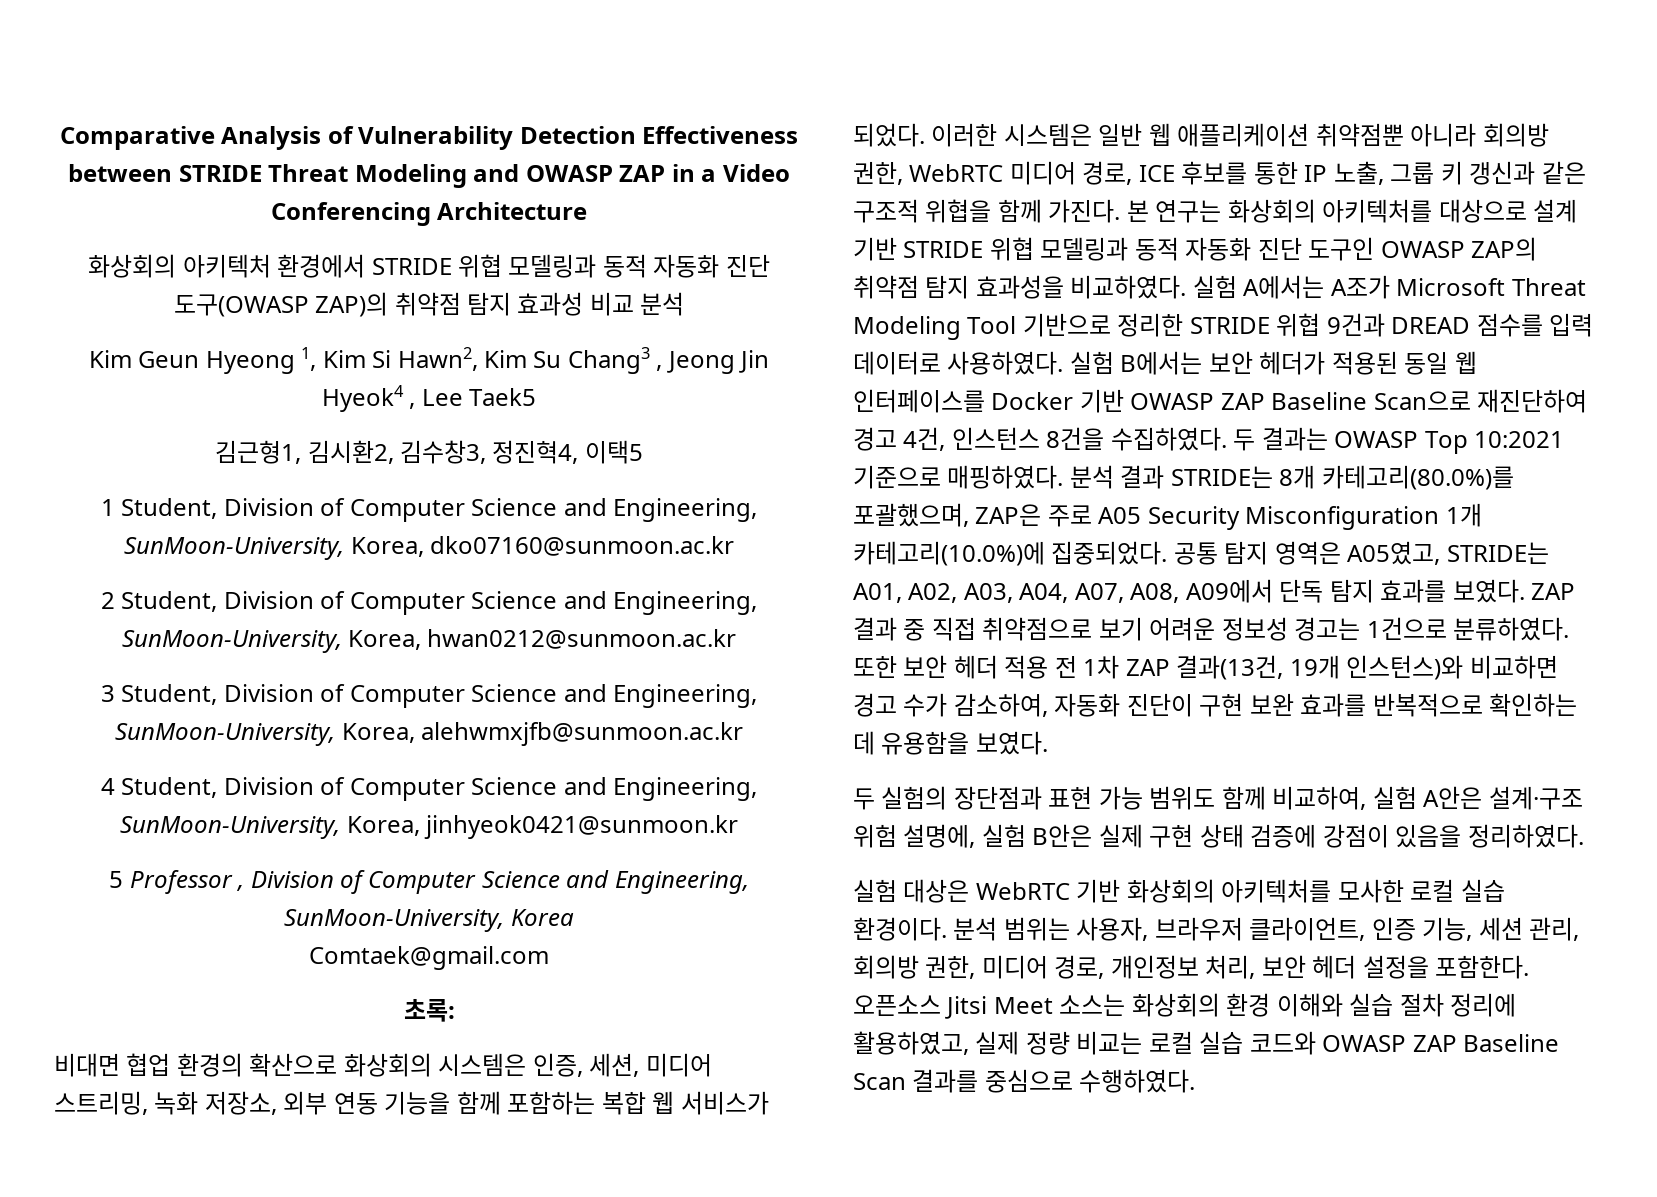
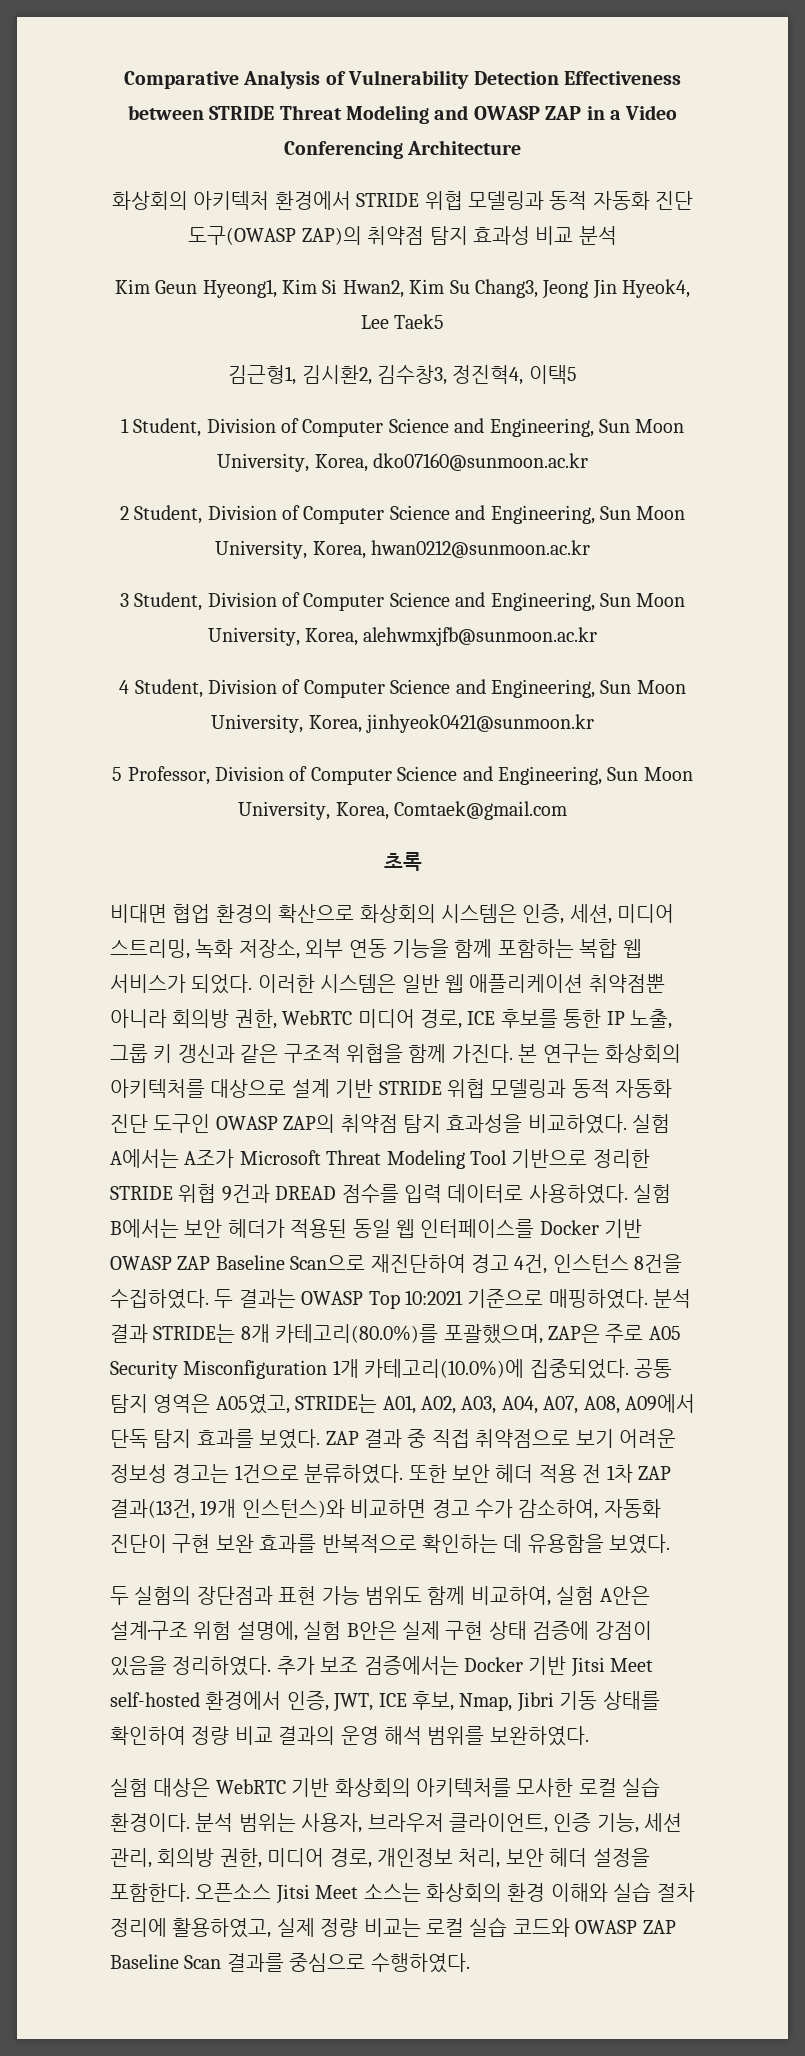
- Kim Geun Hyeong 1, Kim Si Hawn2, Kim Su Chang3 , Jeong Jin Hyeok4 , Lee Taek5
+ Kim Geun Hyeong1, Kim Si Hwan2, Kim Su Chang3, Jeong Jin Hyeok4, Lee Taek5
- 1 Student, Division of Computer Science and Engineering, SunMoon-University, Korea, dko07160@sunmoon.ac.kr
+ 1 Student, Division of Computer Science and Engineering, Sun Moon University, Korea, dko07160@sunmoon.ac.kr
- 2 Student, Division of Computer Science and Engineering, SunMoon-University, Korea, hwan0212@sunmoon.ac.kr
+ 2 Student, Division of Computer Science and Engineering, Sun Moon University, Korea, hwan0212@sunmoon.ac.kr
- 3 Student, Division of Computer Science and Engineering, SunMoon-University, Korea, alehwmxjfb@sunmoon.ac.kr
+ 3 Student, Division of Computer Science and Engineering, Sun Moon University, Korea, alehwmxjfb@sunmoon.ac.kr
- 4 Student, Division of Computer Science and Engineering, SunMoon-University, Korea, jinhyeok0421@sunmoon.kr
+ 4 Student, Division of Computer Science and Engineering, Sun Moon University, Korea, jinhyeok0421@sunmoon.kr
- 5 Professor , Division of Computer Science and Engineering, SunMoon-University, Korea
- Comtaek@gmail.com
+ 5 Professor, Division of Computer Science and Engineering, Sun Moon University, Korea, Comtaek@gmail.com
- 초록:
+ 초록
+ 추가 보조 검증에서는 Docker 기반 Jitsi Meet self-hosted 환경에서 인증, JWT, ICE 후보, Nmap, Jibri 기동 상태를 확인하여 정량 비교 결과의 운영 해석 범위를 보완하였다.

